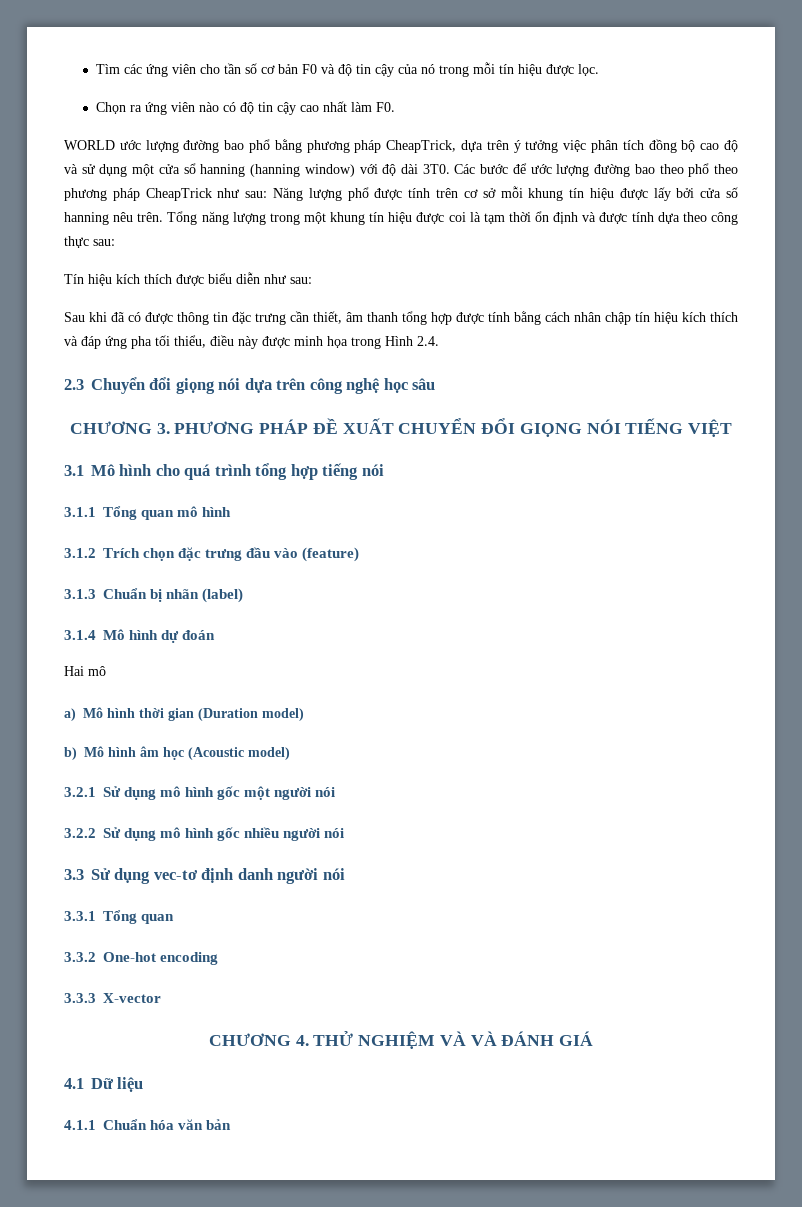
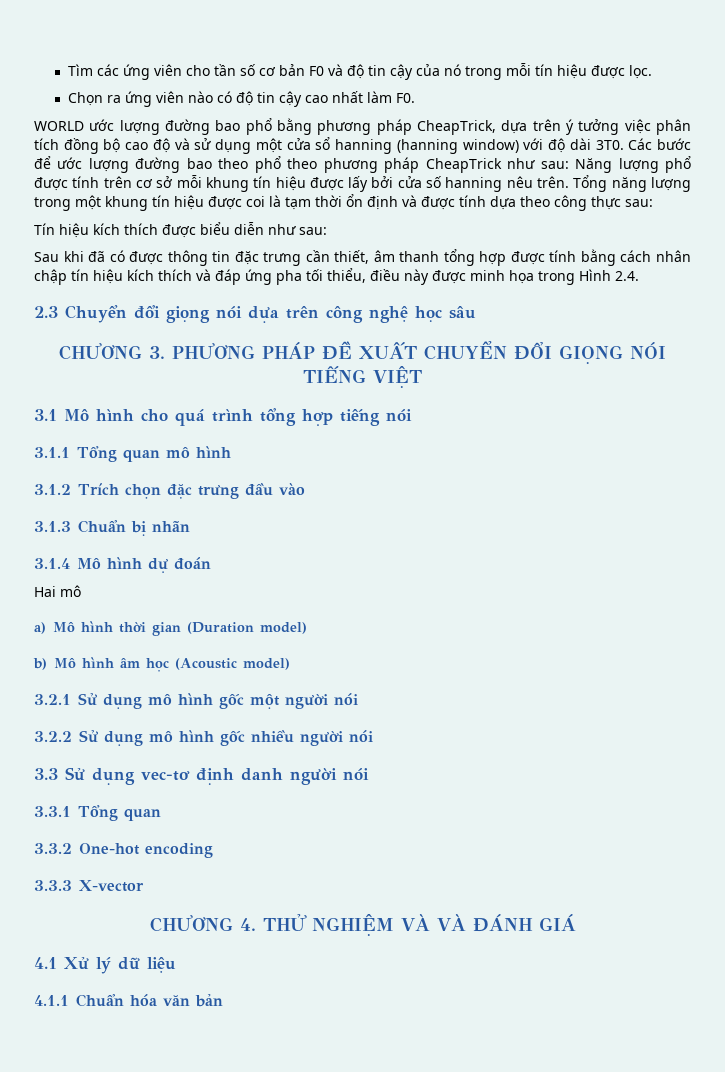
- 3.1.2 Trích chọn đặc trưng đầu vào (feature)
+ 3.1.2 Trích chọn đặc trưng đầu vào
- 3.1.3 Chuẩn bị nhãn (label)
+ 3.1.3 Chuẩn bị nhãn
- 4.1 Dữ liệu
+ 4.1 Xử lý dữ liệu

